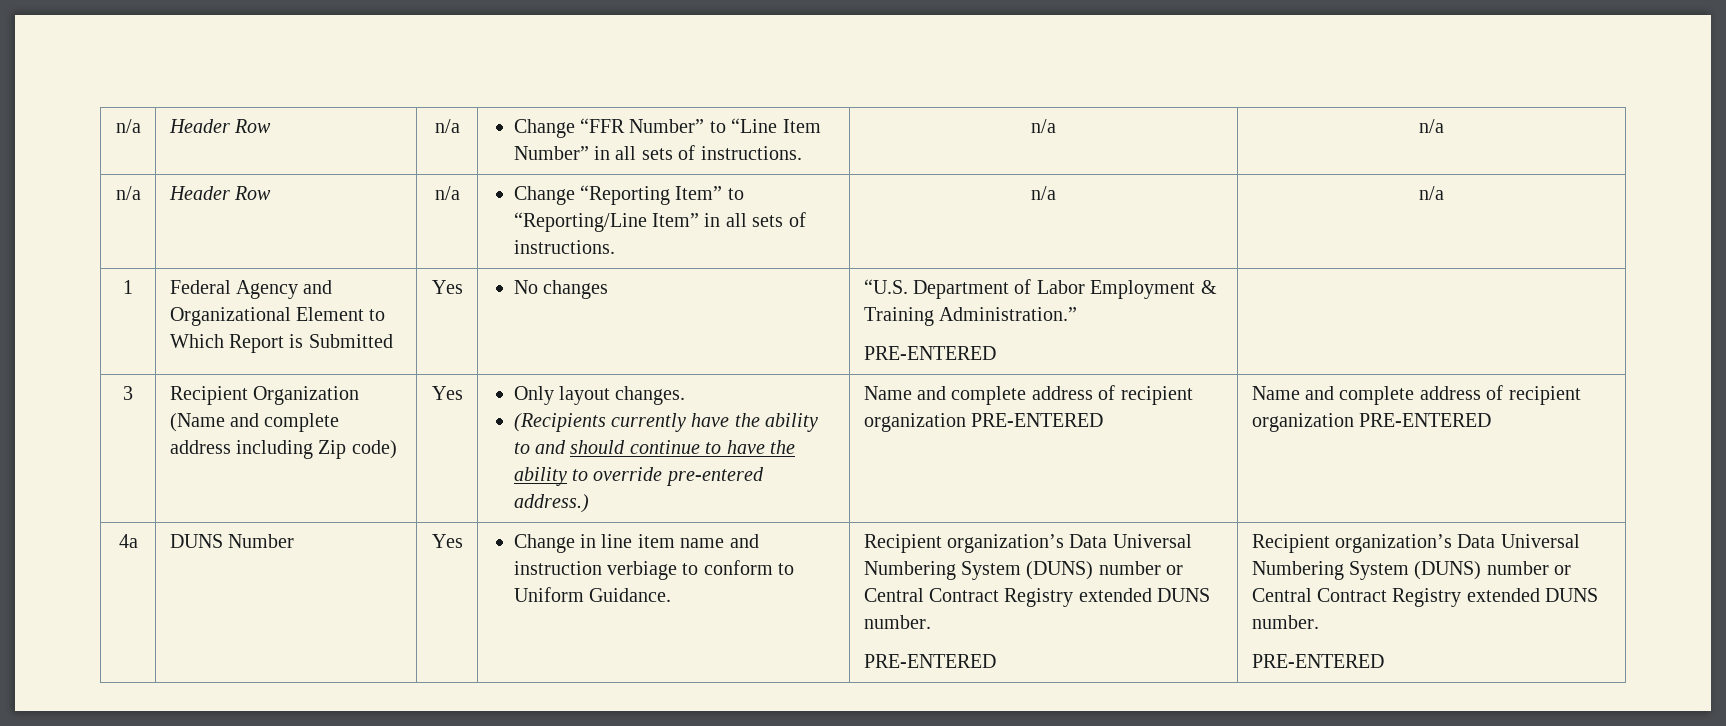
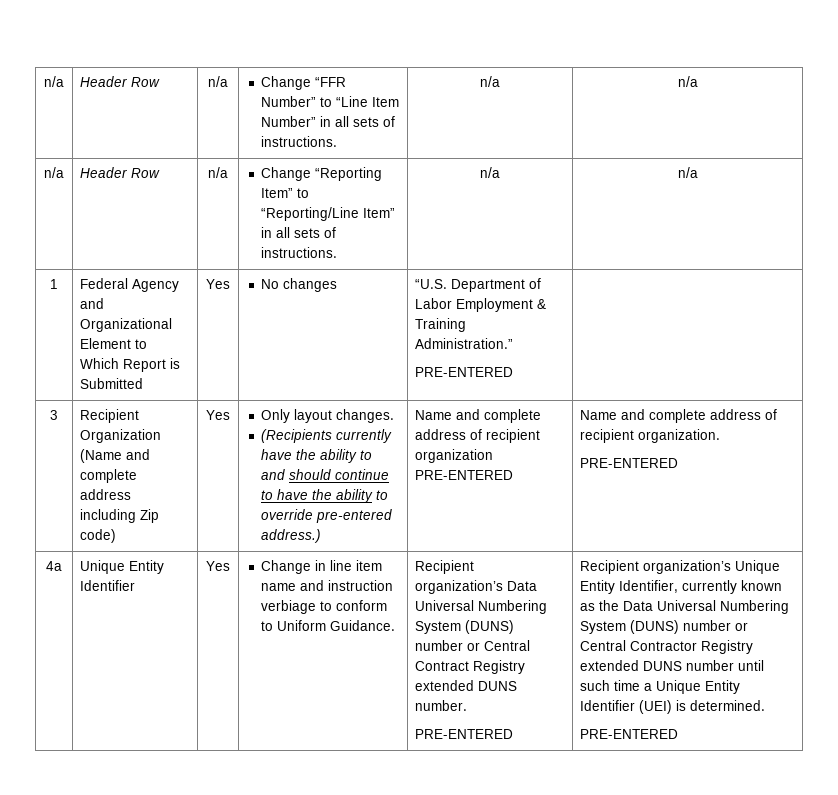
- Name and complete address of recipient organization PRE-ENTERED | Name and complete address of recipient organization PRE-ENTERED
+ Name and complete address of recipient organization PRE-ENTERED | Name and complete address of recipient organization.
+ PRE-ENTERED
- 4a | DUNS Number
+ 4a | Unique Entity Identifier
- PRE-ENTERED | Recipient organization’s Data Universal Numbering System (DUNS) number or Central Contract Registry extended DUNS number.
+ PRE-ENTERED | Recipient organization’s Unique Entity Identifier, currently known as the Data Universal Numbering System (DUNS) number or Central Contractor Registry extended DUNS number until such time a Unique Entity Identifier (UEI) is determined.

